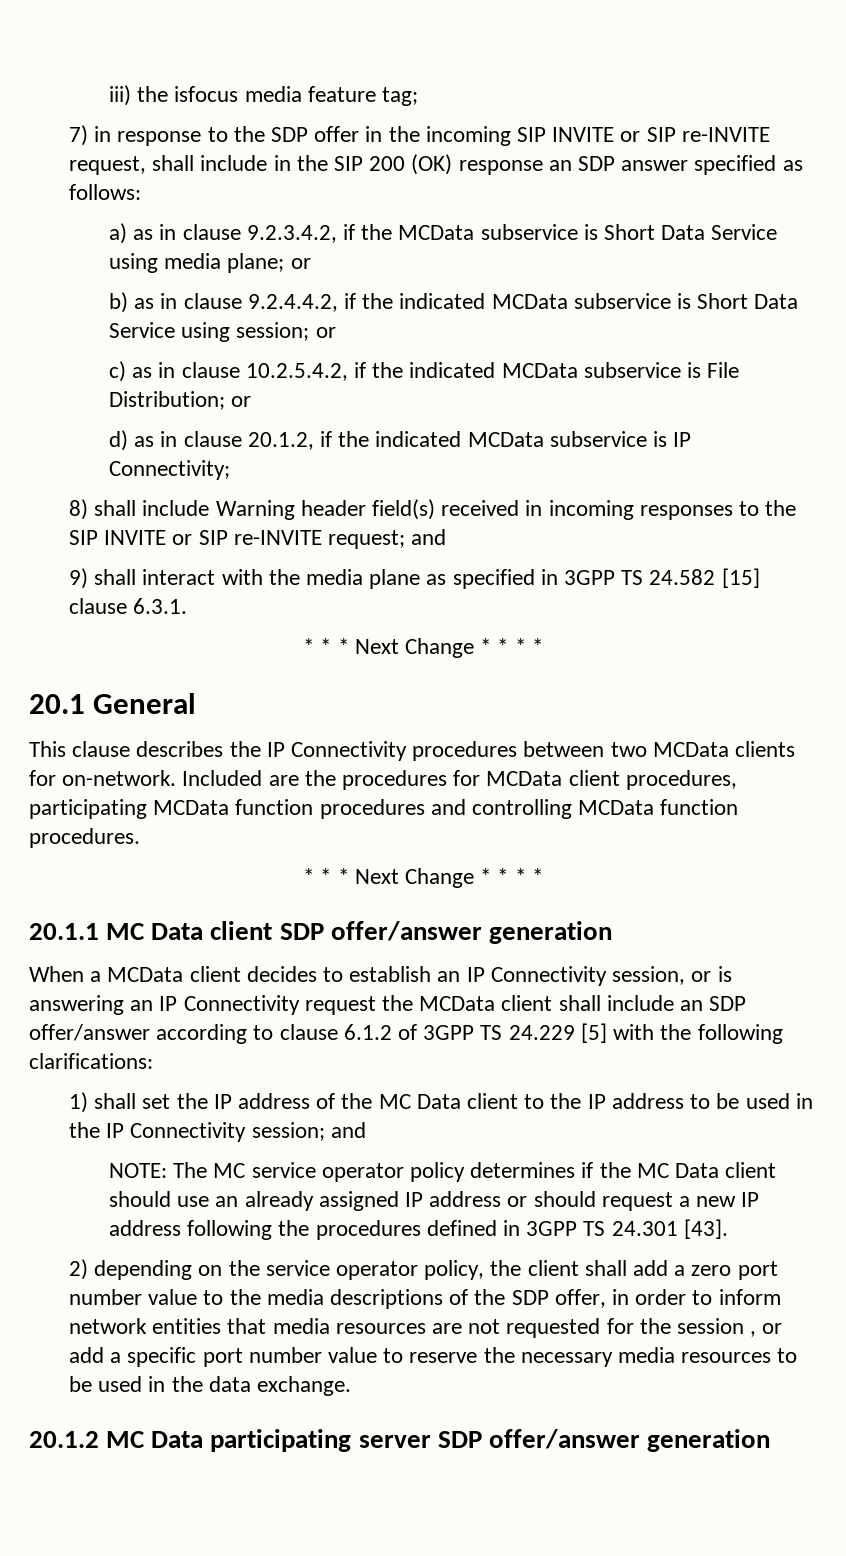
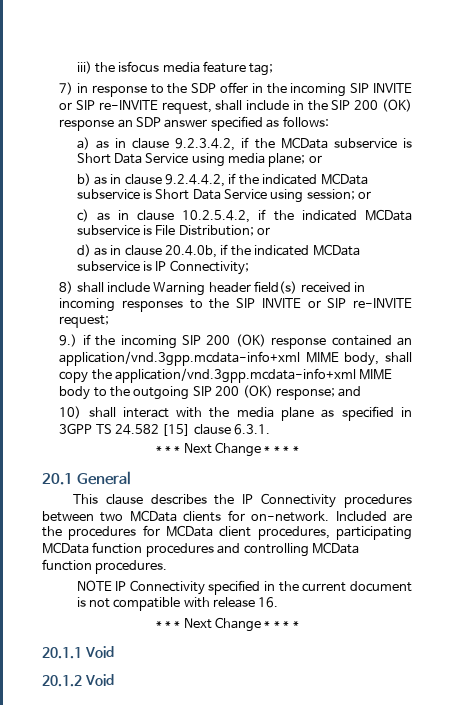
- d) as in clause 20.1.2, if the indicated MCData subservice is IP Connectivity;
+ d) as in clause 20.4.0b, if the indicated MCData subservice is IP Connectivity;
- 8) shall include Warning header field(s) received in incoming responses to the SIP INVITE or SIP re-INVITE request; and
- 9) shall interact with the media plane as specified in 3GPP TS 24.582 [15] clause 6.3.1.
+ 8) shall include Warning header field(s) received in incoming responses to the SIP INVITE or SIP re-INVITE request;
+ 9.) if the incoming SIP 200 (OK) response contained an application/vnd.3gpp.mcdata-info+xml MIME body, shall copy the application/vnd.3gpp.mcdata-info+xml MIME body to the outgoing SIP 200 (OK) response; and
+ 10) shall interact with the media plane as specified in 3GPP TS 24.582 [15] clause 6.3.1.
+ NOTE IP Connectivity specified in the current document is not compatible with release 16.
- 20.1.1 MC Data client SDP offer/answer generation
- When a MCData client decides to establish an IP Connectivity session, or is answering an IP Connectivity request the MCData client shall include an SDP offer/answer according to clause 6.1.2 of 3GPP TS 24.229 [5] with the following clarifications:
- 1) shall set the IP address of the MC Data client to the IP address to be used in the IP Connectivity session; and
- NOTE: The MC service operator policy determines if the MC Data client should use an already assigned IP address or should request a new IP address following the procedures defined in 3GPP TS 24.301 [43].
- 2) depending on the service operator policy, the client shall add a zero port number value to the media descriptions of the SDP offer, in order to inform network entities that media resources are not requested for the session , or add a specific port number value to reserve the necessary media resources to be used in the data exchange.
- 20.1.2 MC Data participating server SDP offer/answer generation
+ 20.1.1 Void
+ 20.1.2 Void

